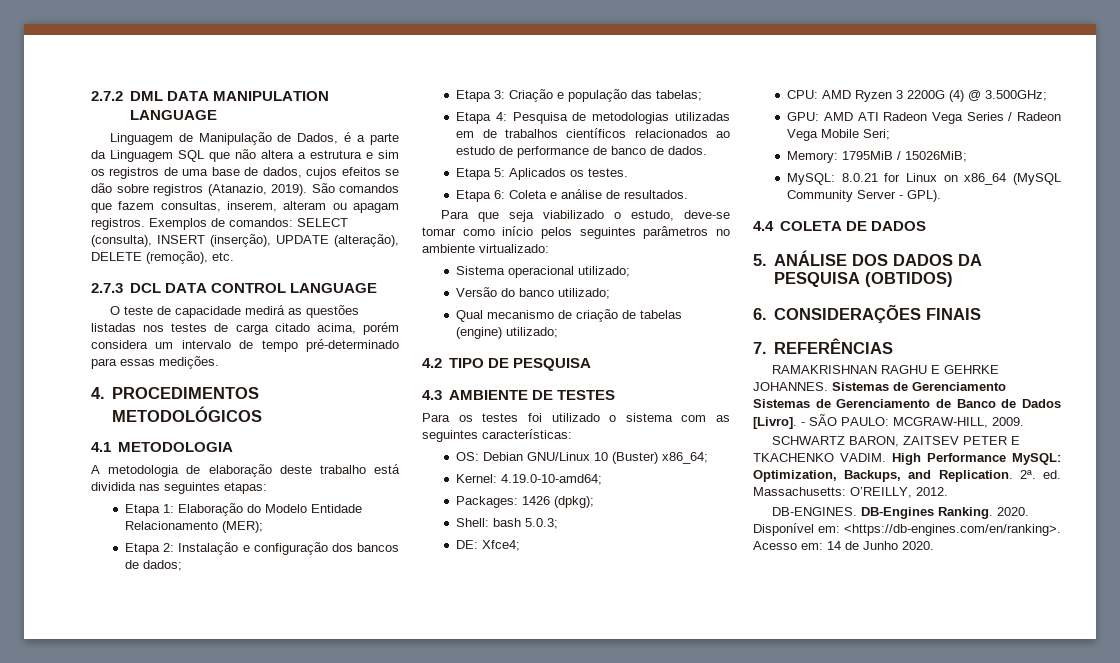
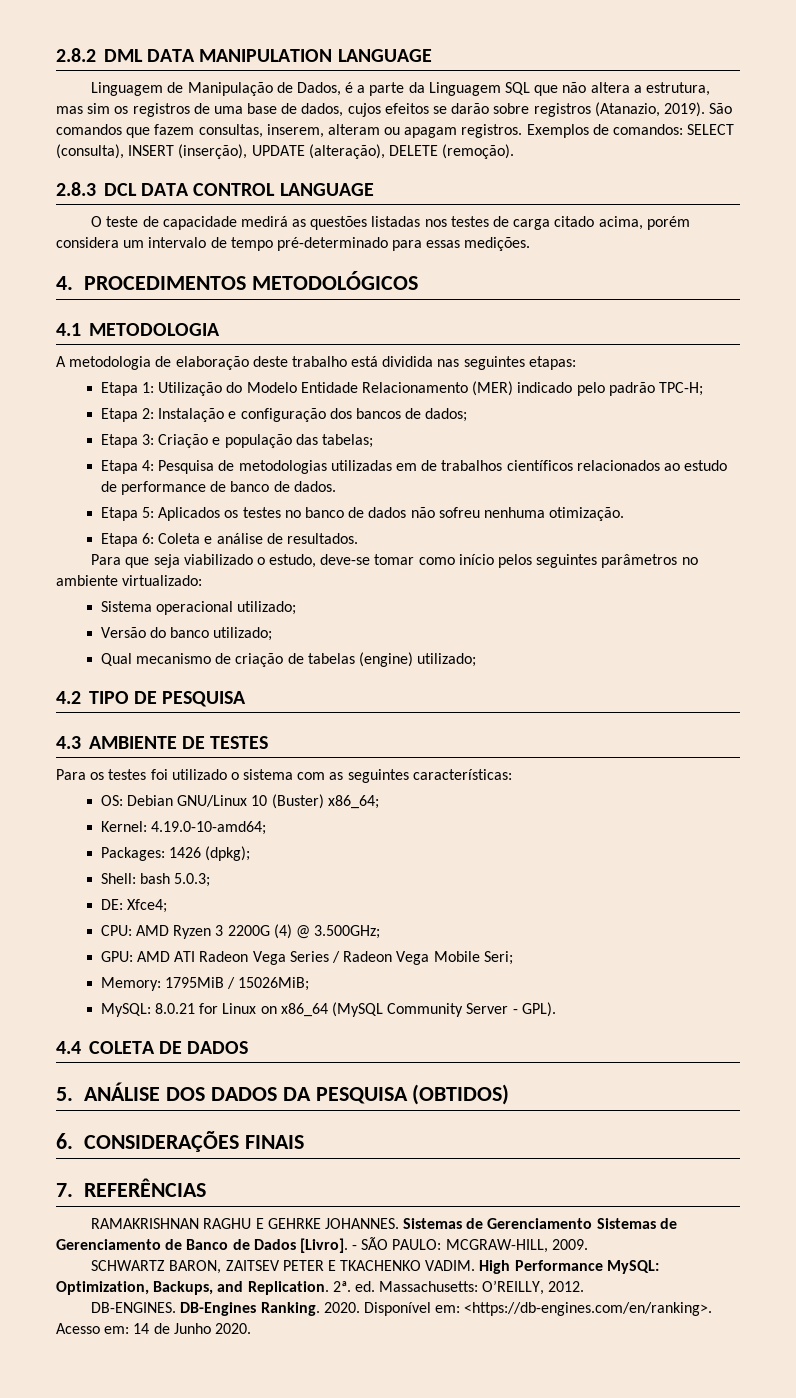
- 2.7.2 DML DATA MANIPULATION LANGUAGE
+ 2.8.2 DML DATA MANIPULATION LANGUAGE
- Linguagem de Manipulação de Dados, é a parte da Linguagem SQL que não altera a estrutura e sim os registros de uma base de dados, cujos efeitos se dão sobre registros (Atanazio, 2019).
+ Linguagem de Manipulação de Dados, é a parte da Linguagem SQL que não altera a estrutura, mas sim os registros de uma base de dados, cujos efeitos se darão sobre registros (Atanazio, 2019).
- Exemplos de comandos: SELECT (consulta), INSERT (inserção), UPDATE (alteração), DELETE (remoção), etc.
- 2.7.3 DCL DATA CONTROL LANGUAGE
+ Exemplos de comandos: SELECT (consulta), INSERT (inserção), UPDATE (alteração), DELETE (remoção).
+ 2.8.3 DCL DATA CONTROL LANGUAGE
- Etapa 1: Elaboração do Modelo Entidade Relacionamento (MER);
+ Etapa 1: Utilização do Modelo Entidade Relacionamento (MER) indicado pelo padrão TPC-H;
- Etapa 5: Aplicados os testes.
+ Etapa 5: Aplicados os testes no banco de dados não sofreu nenhuma otimização.

